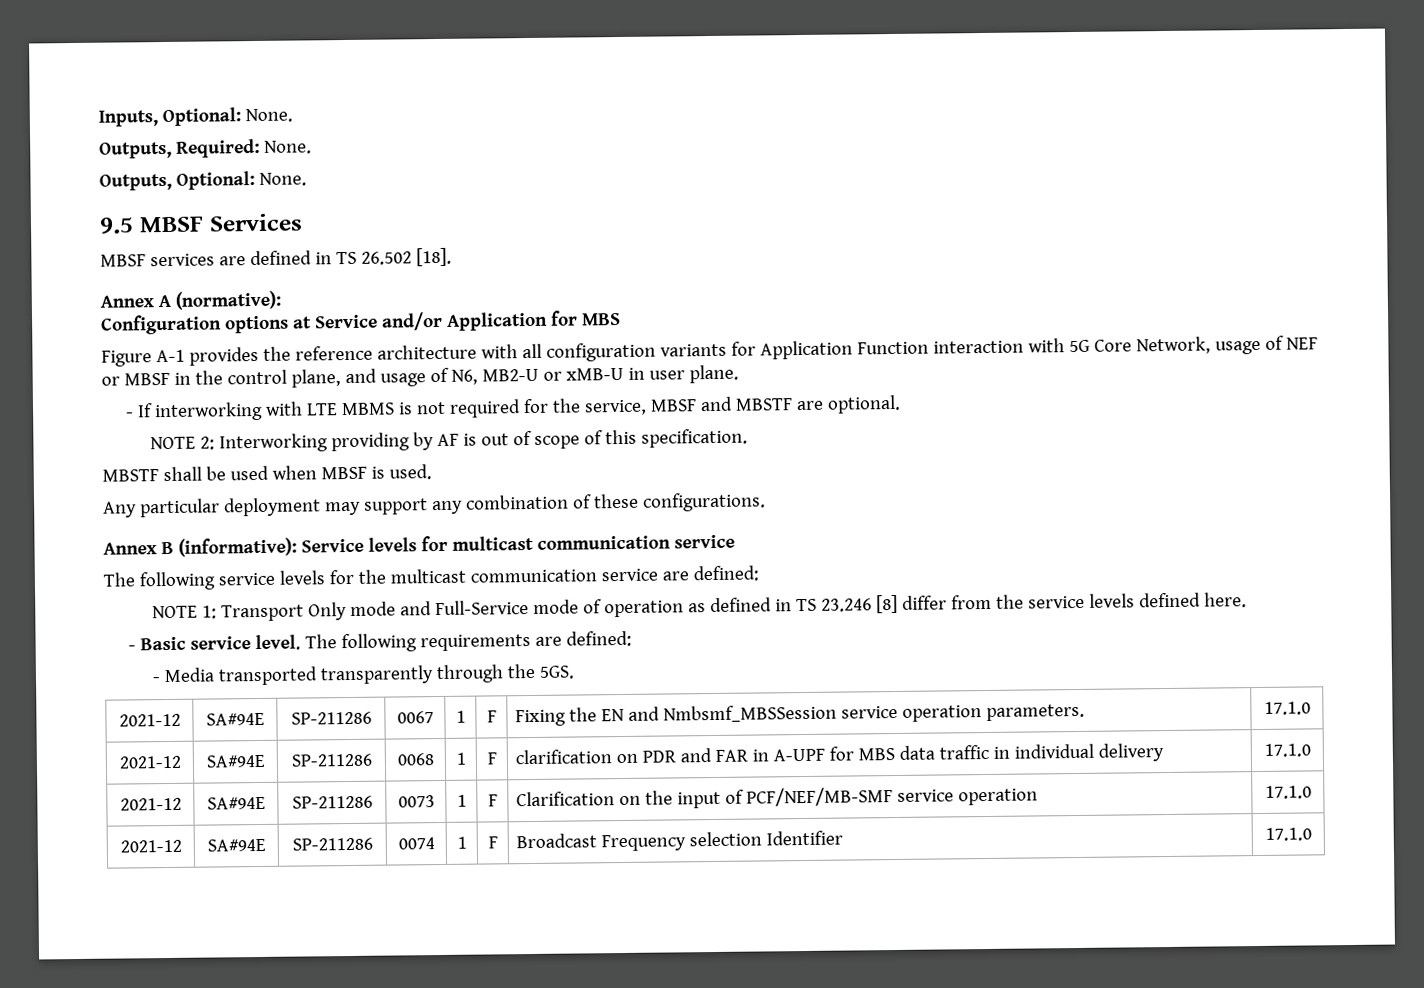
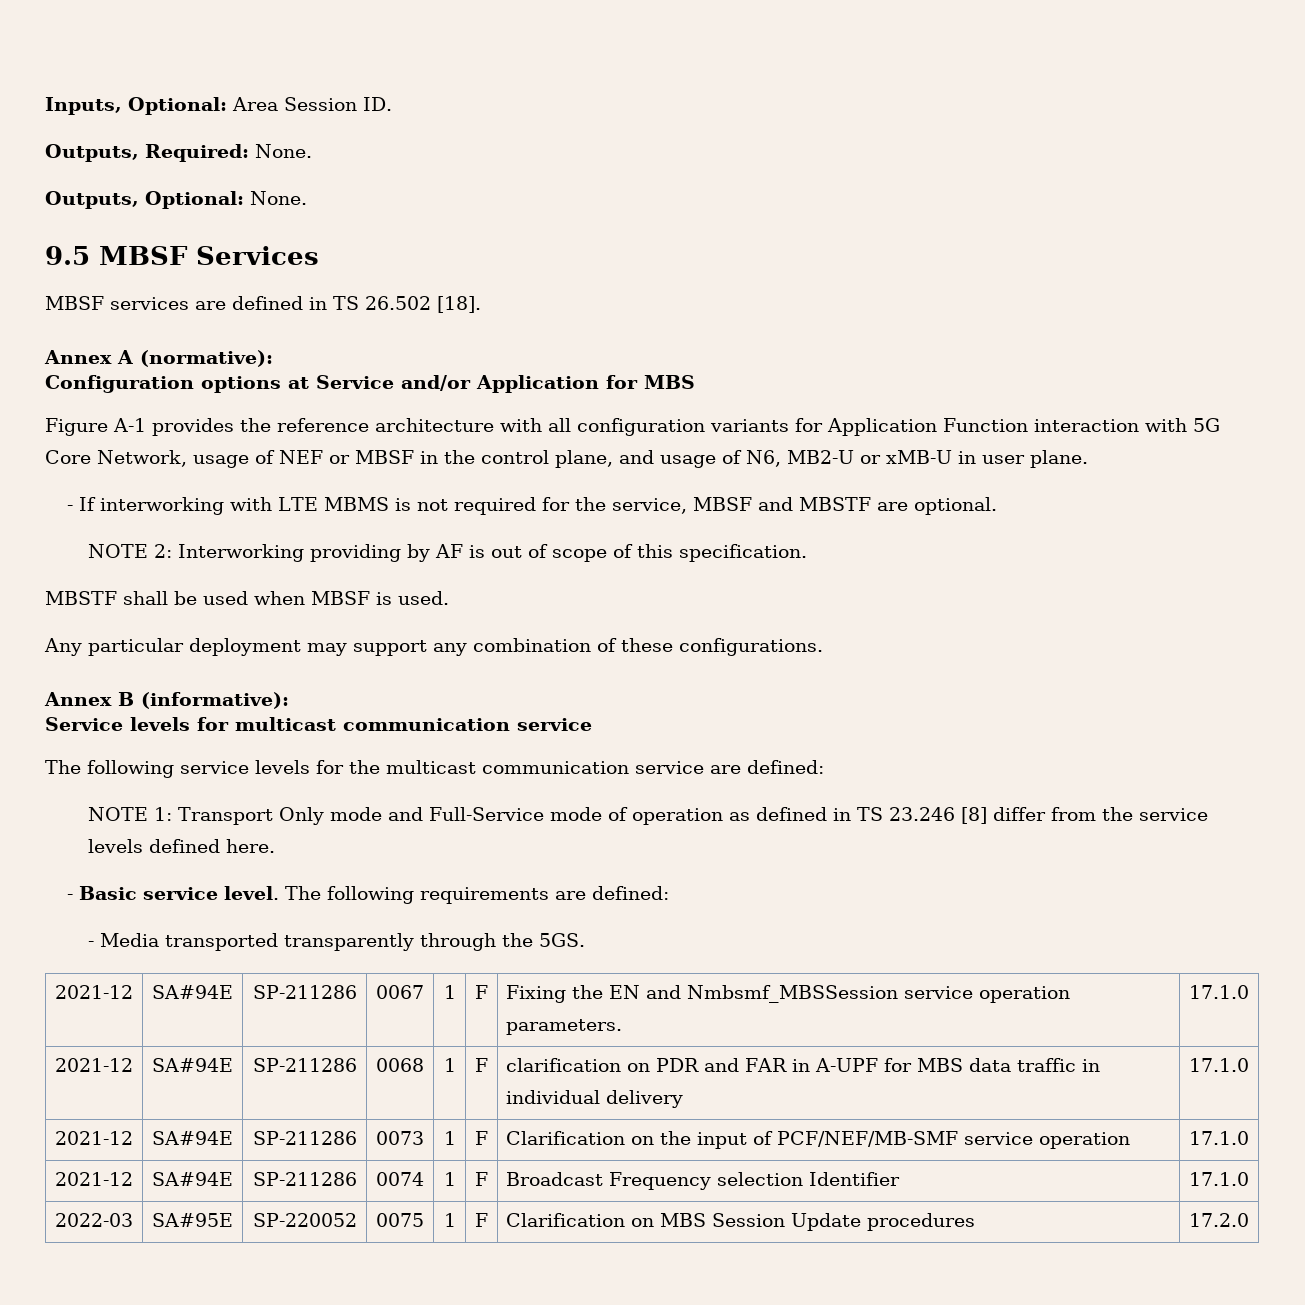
- Inputs, Optional: None.
+ Inputs, Optional: Area Session ID.
- Annex B (informative): Service levels for multicast communication service
+ Annex B (informative):
+ Service levels for multicast communication service
+ 2022-03 | SA#95E | SP-220052 | 0075 | 1 | F | Clarification on MBS Session Update procedures | 17.2.0

